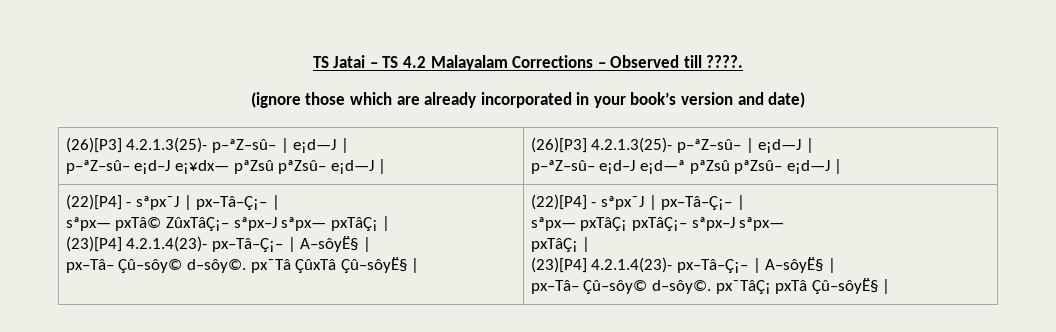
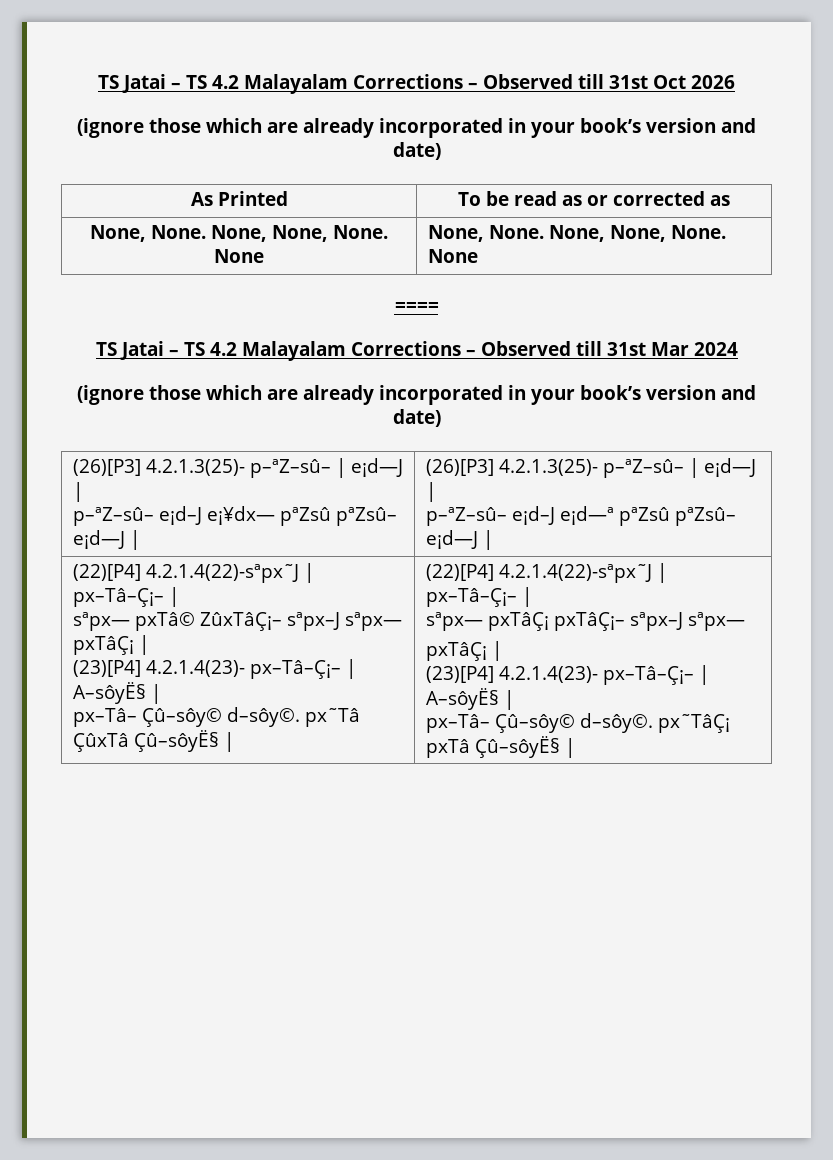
- TS Jatai – TS 4.2 Malayalam Corrections – Observed till ????.
+ TS Jatai – TS 4.2 Malayalam Corrections – Observed till 31st Oct 2026
+ (ignore those which are already incorporated in your book’s version and date)
+ As Printed | To be read as or corrected as
+ None, None. None, None, None. None | None, None. None, None, None. None
+ ====
+ TS Jatai – TS 4.2 Malayalam Corrections – Observed till 31st Mar 2024
  (ignore those which are already incorporated in your book’s version and date)
  (26)[P3] 4.2.1.3(25)- p–ªZ–sû– | e¡d—J |
  p–ªZ–sû– e¡d–J e¡¥dx— pªZsû pªZsû– e¡d—J | | (26)[P3] 4.2.1.3(25)- p–ªZ–sû– | e¡d—J |
  p–ªZ–sû– e¡d–J e¡d—ª pªZsû pªZsû– e¡d—J |
- (22)[P4] - sªpx˜J | px–Tâ–Ç¡– |
+ (22)[P4] 4.2.1.4(22)-sªpx˜J | px–Tâ–Ç¡– |
  sªpx— pxTâ© ZûxTâÇ¡– sªpx–J sªpx— pxTâÇ¡ |
  (23)[P4] 4.2.1.4(23)- px–Tâ–Ç¡– | A–sôyË§ |
- px–Tâ– Çû–sôy© d–sôy©. px˜Tâ ÇûxTâ Çû–sôyË§ | | (22)[P4] - sªpx˜J | px–Tâ–Ç¡– |
+ px–Tâ– Çû–sôy© d–sôy©. px˜Tâ ÇûxTâ Çû–sôyË§ | | (22)[P4] 4.2.1.4(22)-sªpx˜J | px–Tâ–Ç¡– |

